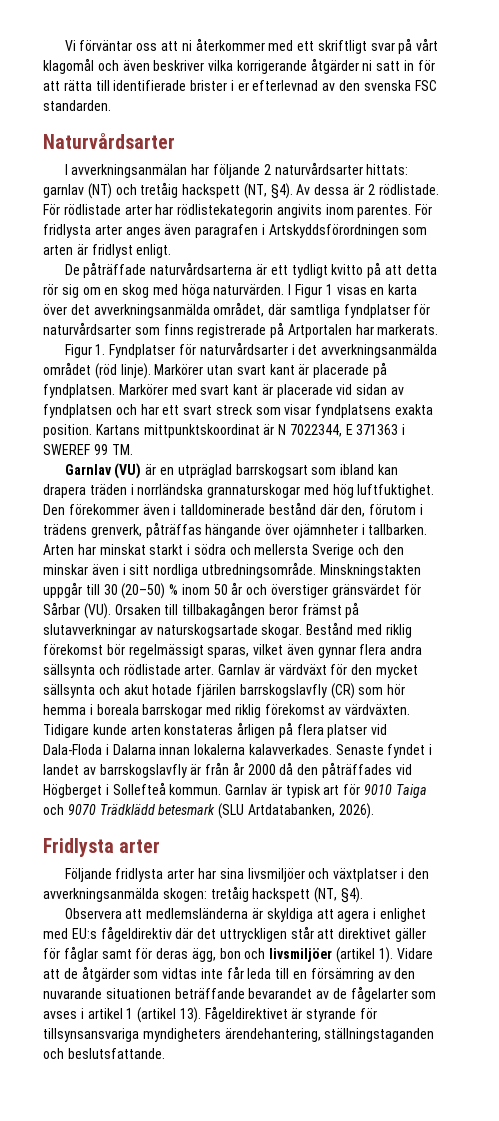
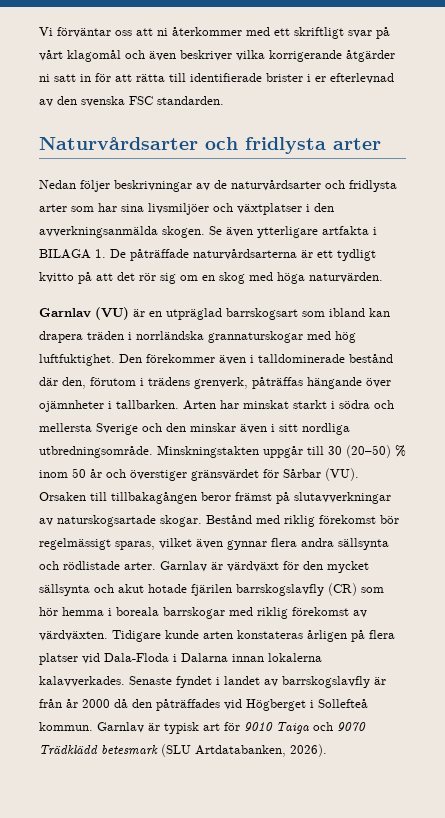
- Naturvårdsarter
- I avverkningsanmälan har följande 2 naturvårdsarter hittats: garnlav (NT) och tretåig hackspett (NT, §4). Av dessa är 2 rödlistade. För rödlistade arter har rödlistekategorin angivits inom parentes. För fridlysta arter anges även paragrafen i Artskyddsförordningen som arten är fridlyst enligt.
- De påträffade naturvårdsarterna är ett tydligt kvitto på att detta rör sig om en skog med höga naturvärden. I Figur 1 visas en karta över det avverkningsanmälda området, där samtliga fyndplatser för naturvårdsarter som finns registrerade på Artportalen har markerats.
- Figur 1. Fyndplatser för naturvårdsarter i det avverkningsanmälda området (röd linje). Markörer utan svart kant är placerade på fyndplatsen. Markörer med svart kant är placerade vid sidan av fyndplatsen och har ett svart streck som visar fyndplatsens exakta position. Kartans mittpunktskoordinat är N 7022344, E 371363 i SWEREF 99 TM.
+ Naturvårdsarter och fridlysta arter
+ Nedan följer beskrivningar av de naturvårdsarter och fridlysta arter som har sina livsmiljöer och växtplatser i den avverkningsanmälda skogen. Se även ytterligare artfakta i BILAGA 1. De påträffade naturvårdsarterna är ett tydligt kvitto på att det rör sig om en skog med höga naturvärden.
- Fridlysta arter
- Följande fridlysta arter har sina livsmiljöer och växtplatser i den avverkningsanmälda skogen: tretåig hackspett (NT, §4).
- Observera att medlemsländerna är skyldiga att agera i enlighet med EU:s fågeldirektiv där det uttryckligen står att direktivet gäller för fåglar samt för deras ägg, bon och livsmiljöer (artikel 1). Vidare att de åtgärder som vidtas inte får leda till en försämring av den nuvarande situationen beträffande bevarandet av de fågelarter som avses i artikel 1 (artikel 13). Fågeldirektivet är styrande för tillsynsansvariga myndigheters ärendehantering, ställningstaganden och beslutsfattande.

